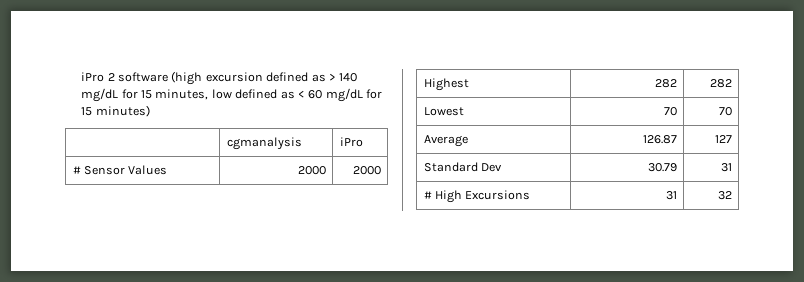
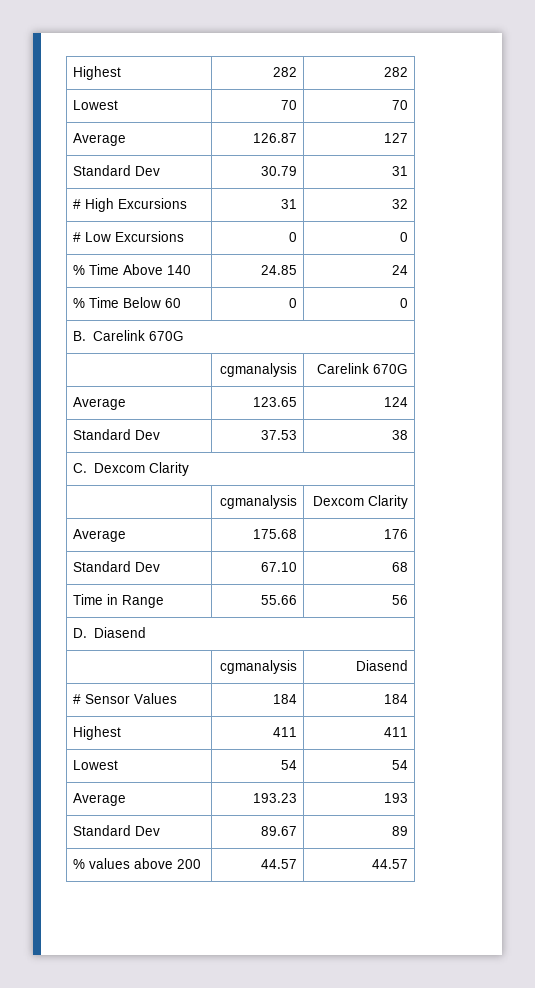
- iPro 2 software (high excursion defined as > 140 mg/dL for 15 minutes, low defined as < 60 mg/dL for 15 minutes)
- | cgmanalysis | iPro
- # Sensor Values | 2000 | 2000
+ # Low Excursions | 0 | 0
+ % Time Above 140 | 24.85 | 24
+ % Time Below 60 | 0 | 0
+ B. Carelink 670G
+ | cgmanalysis | Carelink 670G
+ Average | 123.65 | 124
+ Standard Dev | 37.53 | 38
+ C. Dexcom Clarity
+ | cgmanalysis | Dexcom Clarity
+ Average | 175.68 | 176
+ Standard Dev | 67.10 | 68
+ Time in Range | 55.66 | 56
+ D. Diasend
+ | cgmanalysis | Diasend
+ # Sensor Values | 184 | 184
+ Highest | 411 | 411
+ Lowest | 54 | 54
+ Average | 193.23 | 193
+ Standard Dev | 89.67 | 89
+ % values above 200 | 44.57 | 44.57

